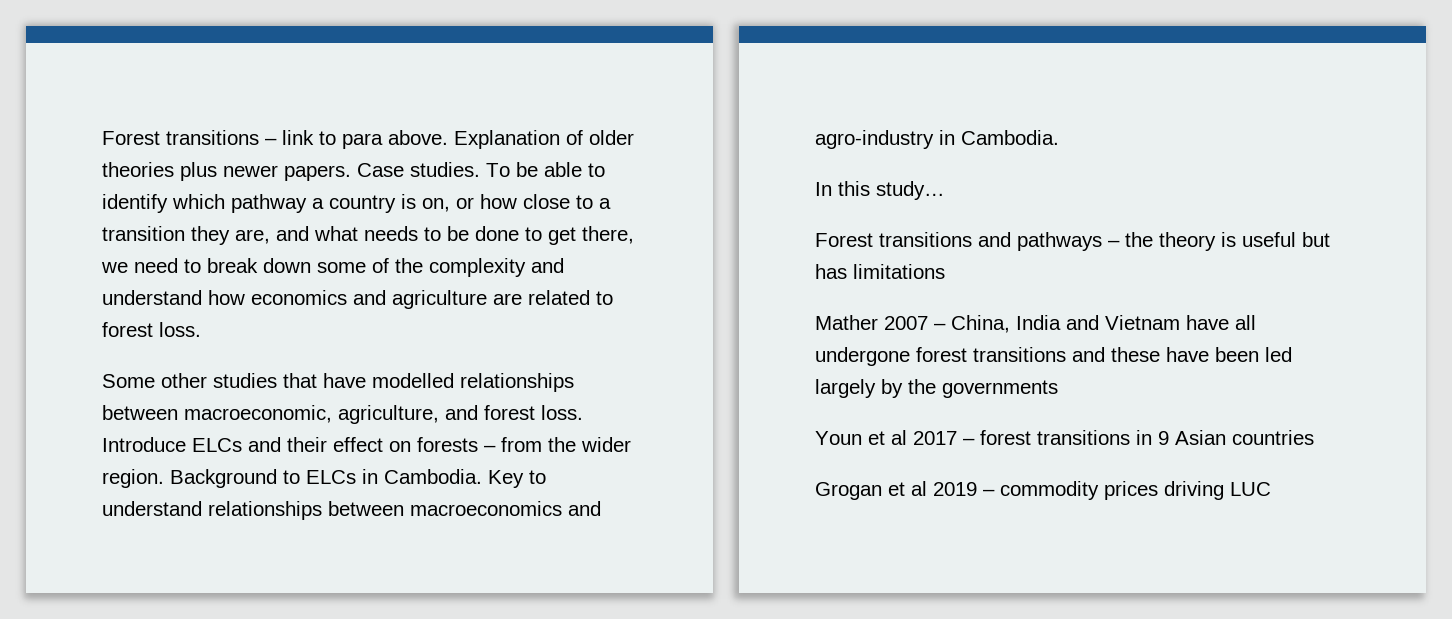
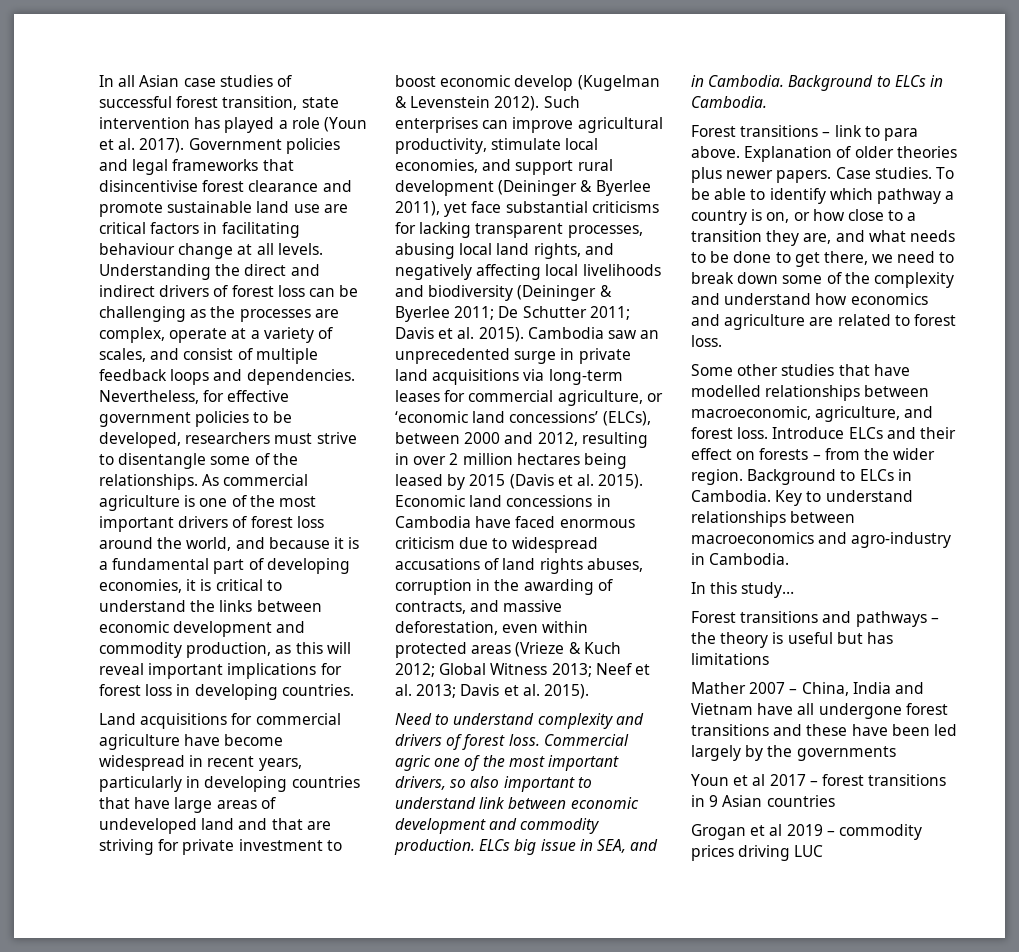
+ In all Asian case studies of successful forest transition, state intervention has played a role (Youn et al. 2017). Government policies and legal frameworks that disincentivise forest clearance and promote sustainable land use are critical factors in facilitating behaviour change at all levels. Understanding the direct and indirect drivers of forest loss can be challenging as the processes are complex, operate at a variety of scales, and consist of multiple feedback loops and dependencies. Nevertheless, for effective government policies to be developed, researchers must strive to disentangle some of the relationships. As commercial agriculture is one of the most important drivers of forest loss around the world, and because it is a fundamental part of developing economies, it is critical to understand the links between economic development and commodity production, as this will reveal important implications for forest loss in developing countries.
+ Land acquisitions for commercial agriculture have become widespread in recent years, particularly in developing countries that have large areas of undeveloped land and that are striving for private investment to boost economic develop (Kugelman & Levenstein 2012). Such enterprises can improve agricultural productivity, stimulate local economies, and support rural development (Deininger & Byerlee 2011), yet face substantial criticisms for lacking transparent processes, abusing local land rights, and negatively affecting local livelihoods and biodiversity (Deininger & Byerlee 2011; De Schutter 2011; Davis et al. 2015). Cambodia saw an unprecedented surge in private land acquisitions via long-term leases for commercial agriculture, or ‘economic land concessions’ (ELCs), between 2000 and 2012, resulting in over 2 million hectares being leased by 2015 (Davis et al. 2015). Economic land concessions in Cambodia have faced enormous criticism due to widespread accusations of land rights abuses, corruption in the awarding of contracts, and massive deforestation, even within protected areas (Vrieze & Kuch 2012; Global Witness 2013; Neef et al. 2013; Davis et al. 2015).
+ Need to understand complexity and drivers of forest loss. Commercial agric one of the most important drivers, so also important to understand link between economic development and commodity production. ELCs big issue in SEA, and in Cambodia. Background to ELCs in Cambodia.

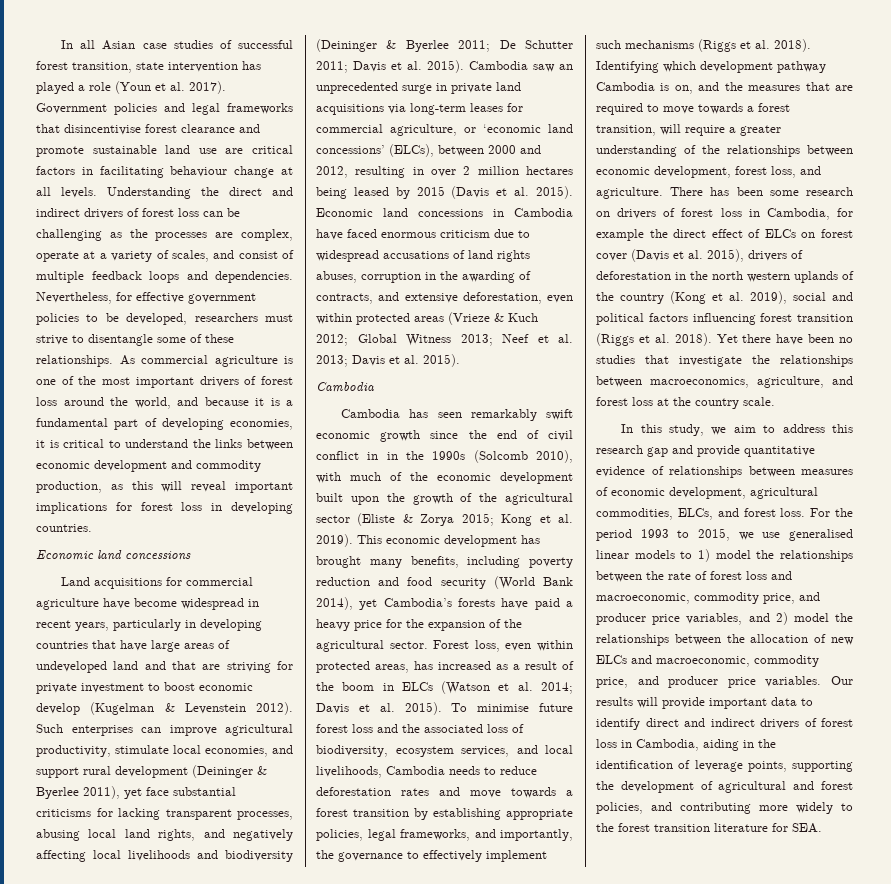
- Nevertheless, for effective government policies to be developed, researchers must strive to disentangle some of the relationships.
+ Nevertheless, for effective government policies to be developed, researchers must strive to disentangle some of these relationships.
  As commercial agriculture is one of the most important drivers of forest loss around the world, and because it is a fundamental part of developing economies, it is critical to understand the links between economic development and commodity production, as this will reveal important implications for forest loss in developing countries.
+ Economic land concessions
- Economic land concessions in Cambodia have faced enormous criticism due to widespread accusations of land rights abuses, corruption in the awarding of contracts, and massive deforestation, even within protected areas (Vrieze & Kuch 2012; Global Witness 2013; Neef et al. 2013; Davis et al. 2015).
- Need to understand complexity and drivers of forest loss. Commercial agric one of the most important drivers, so also important to understand link between economic development and commodity production. ELCs big issue in SEA, and in Cambodia. Background to ELCs in Cambodia.
- Forest transitions – link to para above. Explanation of older theories plus newer papers. Case studies. To be able to identify which pathway a country is on, or how close to a transition they are, and what needs to be done to get there, we need to break down some of the complexity and understand how economics and agriculture are related to forest loss.
- Some other studies that have modelled relationships between macroeconomic, agriculture, and forest loss. Introduce ELCs and their effect on forests – from the wider region. Background to ELCs in Cambodia. Key to understand relationships between macroeconomics and agro-industry in Cambodia.
- In this study…
- Forest transitions and pathways – the theory is useful but has limitations
- Mather 2007 – China, India and Vietnam have all undergone forest transitions and these have been led largely by the governments
- Youn et al 2017 – forest transitions in 9 Asian countries
- Grogan et al 2019 – commodity prices driving LUC
+ Economic land concessions in Cambodia have faced enormous criticism due to widespread accusations of land rights abuses, corruption in the awarding of contracts, and extensive deforestation, even within protected areas (Vrieze & Kuch 2012; Global Witness 2013; Neef et al. 2013; Davis et al. 2015).
+ Cambodia
+ Cambodia has seen remarkably swift economic growth since the end of civil conflict in in the 1990s (Solcomb 2010), with much of the economic development built upon the growth of the agricultural sector (Eliste & Zorya 2015; Kong et al. 2019). This economic development has brought many benefits, including poverty reduction and food security (World Bank 2014), yet Cambodia’s forests have paid a heavy price for the expansion of the agricultural sector. Forest loss, even within protected areas, has increased as a result of the boom in ELCs (Watson et al. 2014; Davis et al. 2015). To minimise future forest loss and the associated loss of biodiversity, ecosystem services, and local livelihoods, Cambodia needs to reduce deforestation rates and move towards a forest transition by establishing appropriate policies, legal frameworks, and importantly, the governance to effectively implement such mechanisms (Riggs et al. 2018). Identifying which development pathway Cambodia is on, and the measures that are required to move towards a forest transition, will require a greater understanding of the relationships between economic development, forest loss, and agriculture. There has been some research on drivers of forest loss in Cambodia, for example the direct effect of ELCs on forest cover (Davis et al. 2015), drivers of deforestation in the north western uplands of the country (Kong et al. 2019), social and political factors influencing forest transition (Riggs et al. 2018). Yet there have been no studies that investigate the relationships between macroeconomics, agriculture, and forest loss at the country scale.
+ In this study, we aim to address this research gap and provide quantitative evidence of relationships between measures of economic development, agricultural commodities, ELCs, and forest loss. For the period 1993 to 2015, we use generalised linear models to 1) model the relationships between the rate of forest loss and macroeconomic, commodity price, and producer price variables, and 2) model the relationships between the allocation of new ELCs and macroeconomic, commodity price, and producer price variables. Our results will provide important data to identify direct and indirect drivers of forest loss in Cambodia, aiding in the identification of leverage points, supporting the development of agricultural and forest policies, and contributing more widely to the forest transition literature for SEA.

